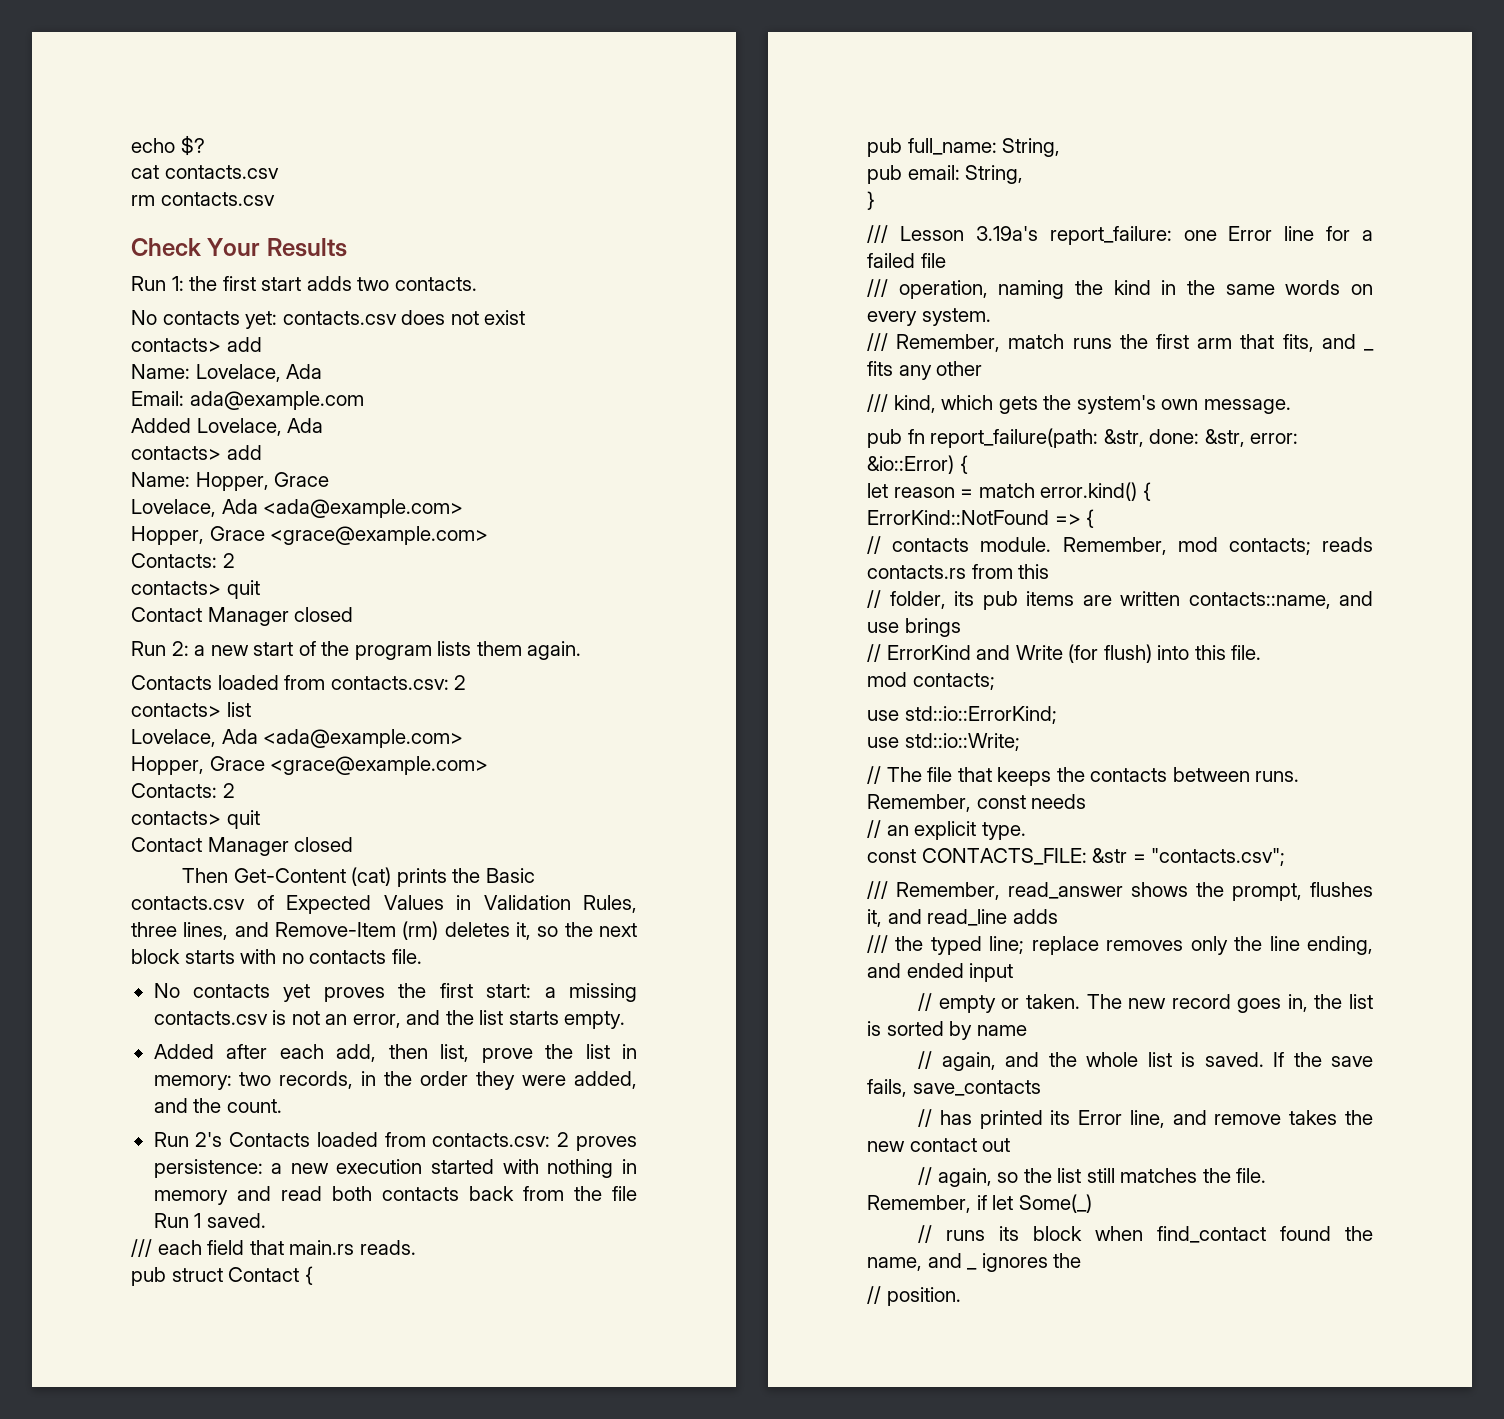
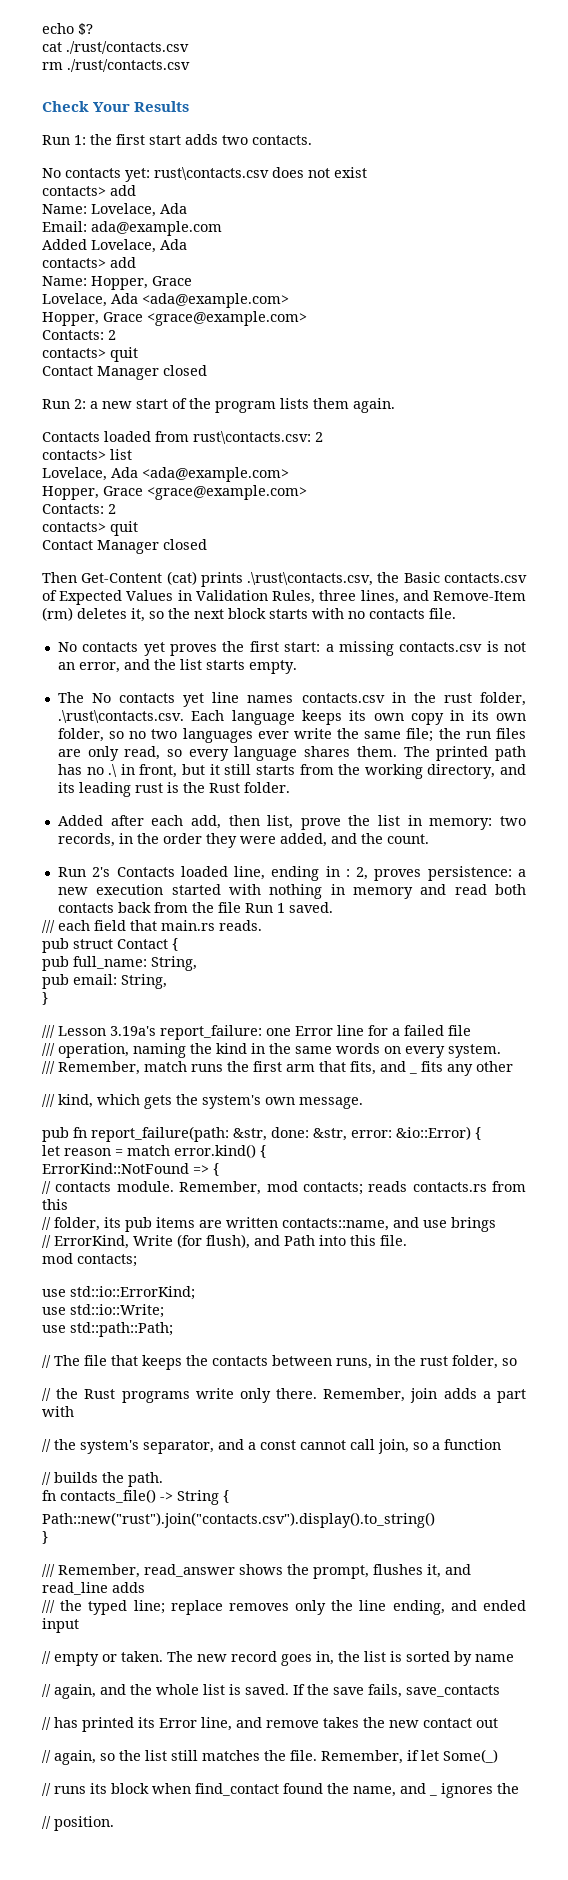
- cat contacts.csv
+ cat ./rust/contacts.csv
- rm contacts.csv
+ rm ./rust/contacts.csv
- No contacts yet: contacts.csv does not exist
+ No contacts yet: rust\contacts.csv does not exist
  Run 2: a new start of the program lists them again.
- Contacts loaded from contacts.csv: 2
+ Contacts loaded from rust\contacts.csv: 2
- Then Get-Content (cat) prints the Basic contacts.csv of Expected Values in Validation Rules, three lines, and Remove-Item (rm) deletes it, so the next block starts with no contacts file.
+ Then Get-Content (cat) prints .\rust\contacts.csv, the Basic contacts.csv of Expected Values in Validation Rules, three lines, and Remove-Item (rm) deletes it, so the next block starts with no contacts file.
+ The No contacts yet line names contacts.csv in the rust folder, .\rust\contacts.csv. Each language keeps its own copy in its own folder, so no two languages ever write the same file; the run files are only read, so every language shares them. The printed path has no .\ in front, but it still starts from the working directory, and its leading rust is the Rust folder.
- Run 2's Contacts loaded from contacts.csv: 2 proves persistence: a new execution started with nothing in memory and read both contacts back from the file Run 1 saved.
+ Run 2's Contacts loaded line, ending in : 2, proves persistence: a new execution started with nothing in memory and read both contacts back from the file Run 1 saved.
- // ErrorKind and Write (for flush) into this file.
+ // ErrorKind, Write (for flush), and Path into this file.
+ use std::path::Path;
- // The file that keeps the contacts between runs. Remember, const needs
- // an explicit type.
- const CONTACTS_FILE: &str = "contacts.csv";
+ // The file that keeps the contacts between runs, in the rust folder, so
+ // the Rust programs write only there. Remember, join adds a part with
+ // the system's separator, and a const cannot call join, so a function
+ // builds the path.
+ fn contacts_file() -> String {
+ Path::new("rust").join("contacts.csv").display().to_string()
+ }

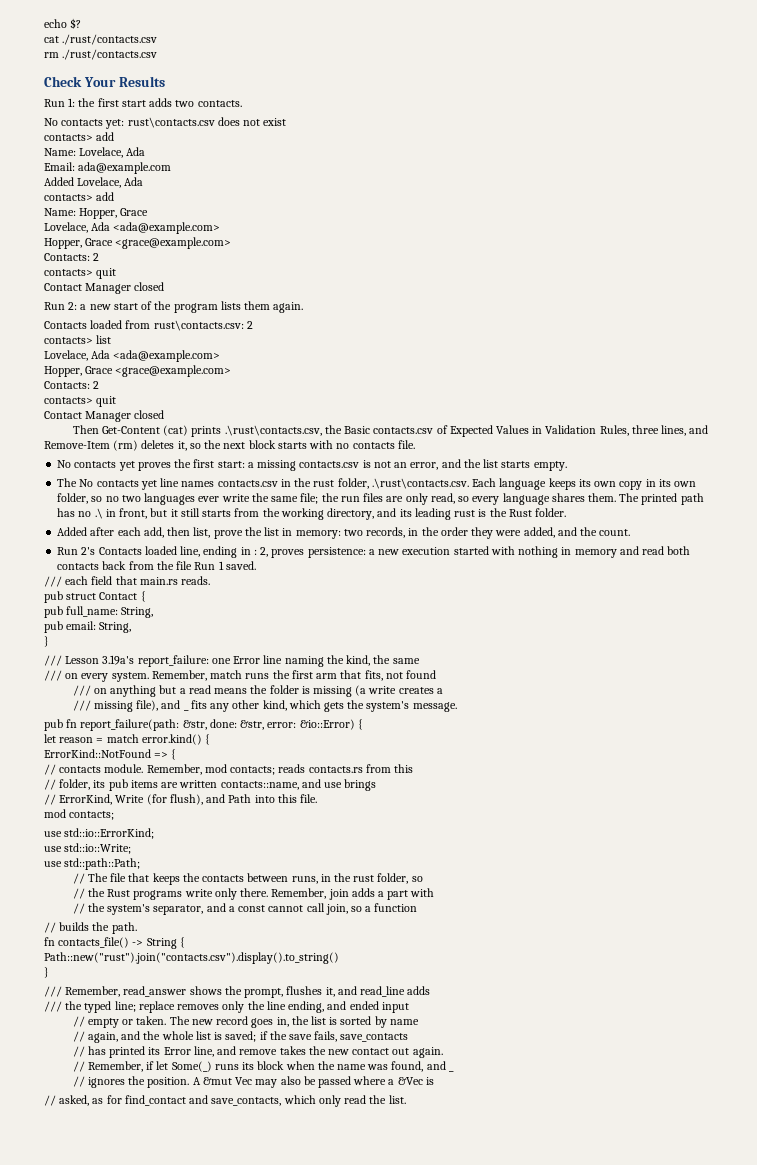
- /// Lesson 3.19a's report_failure: one Error line for a failed file
- /// operation, naming the kind in the same words on every system.
- /// Remember, match runs the first arm that fits, and _ fits any other
- /// kind, which gets the system's own message.
+ /// Lesson 3.19a's report_failure: one Error line naming the kind, the same
+ /// on every system. Remember, match runs the first arm that fits, not found
+ /// on anything but a read means the folder is missing (a write creates a
+ /// missing file), and _ fits any other kind, which gets the system's message.
- // again, and the whole list is saved. If the save fails, save_contacts
+ // again, and the whole list is saved; if the save fails, save_contacts
- // has printed its Error line, and remove takes the new contact out
- // again, so the list still matches the file. Remember, if let Some(_)
- // runs its block when find_contact found the name, and _ ignores the
- // position.
+ // has printed its Error line, and remove takes the new contact out again.
+ // Remember, if let Some(_) runs its block when the name was found, and _
+ // ignores the position. A &mut Vec may also be passed where a &Vec is
+ // asked, as for find_contact and save_contacts, which only read the list.

